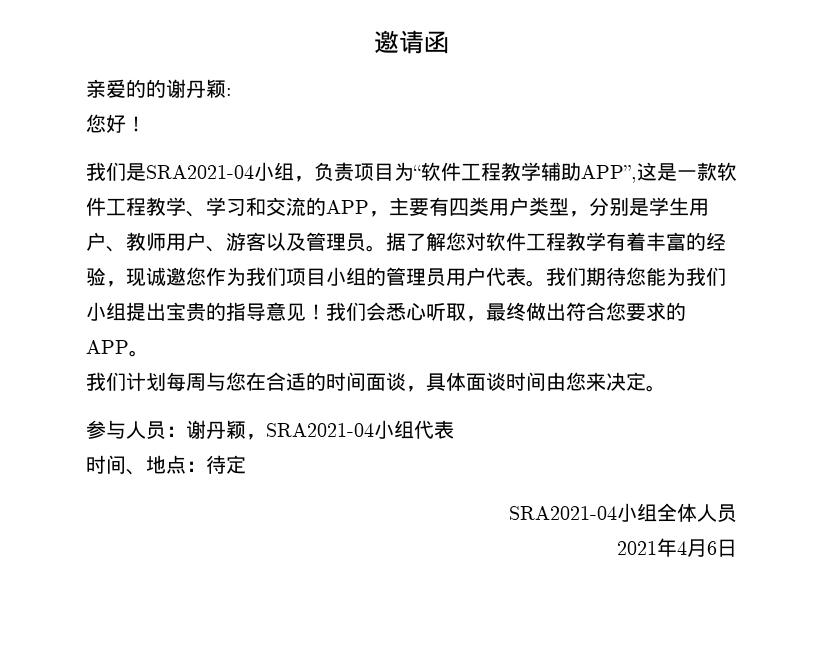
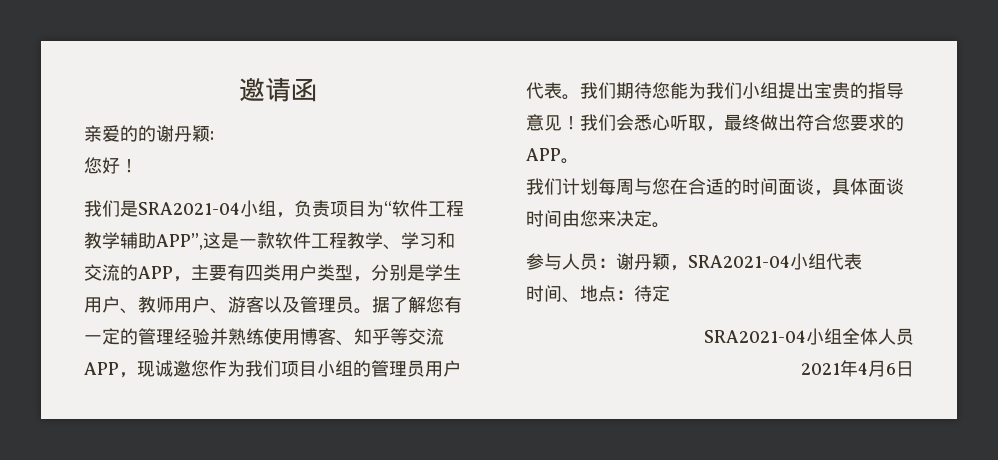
- 据了解您对软件工程教学有着丰富的经验，现诚邀您作为我们项目小组的管理员用户代表。
+ 据了解您有一定的管理经验并熟练使用博客、知乎等交流APP，现诚邀您作为我们项目小组的管理员用户代表。

